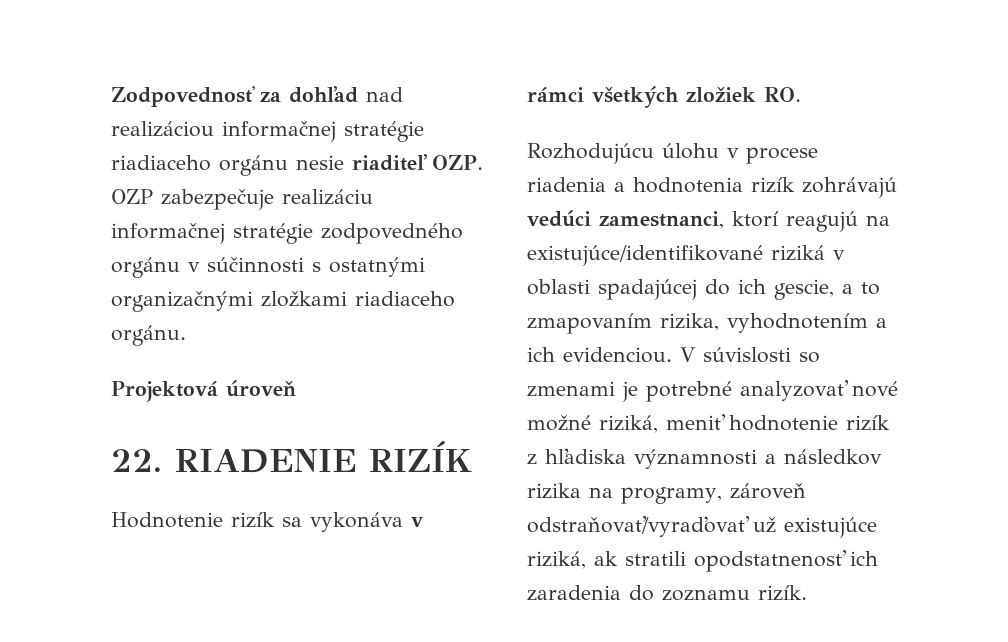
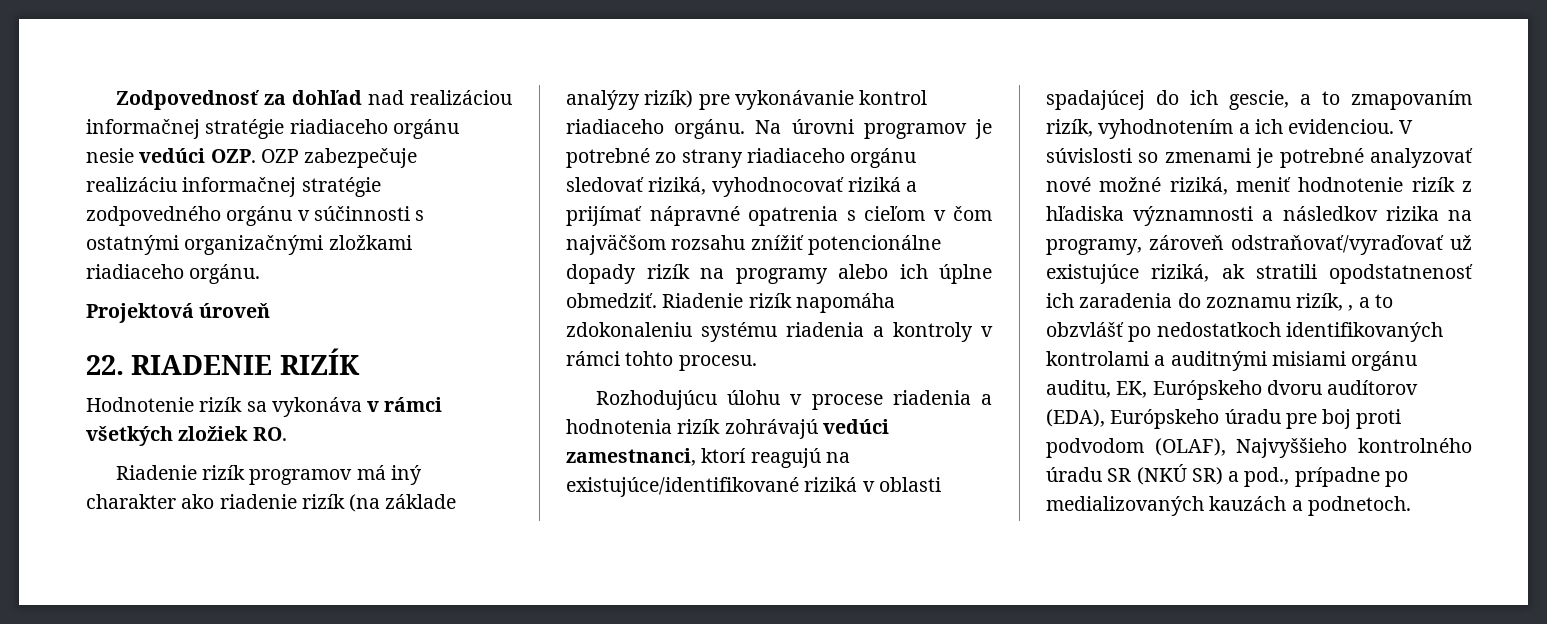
- Zodpovednosť za dohľad nad realizáciou informačnej stratégie riadiaceho orgánu nesie riaditeľ OZP. OZP zabezpečuje realizáciu informačnej stratégie zodpovedného orgánu v súčinnosti s ostatnými organizačnými zložkami riadiaceho orgánu.
+ Zodpovednosť za dohľad nad realizáciou informačnej stratégie riadiaceho orgánu nesie vedúci OZP. OZP zabezpečuje realizáciu informačnej stratégie zodpovedného orgánu v súčinnosti s ostatnými organizačnými zložkami riadiaceho orgánu.
+ Riadenie rizík programov má iný charakter ako riadenie rizík (na základe analýzy rizík) pre vykonávanie kontrol riadiaceho orgánu. Na úrovni programov je potrebné zo strany riadiaceho orgánu sledovať riziká, vyhodnocovať riziká a prijímať nápravné opatrenia s cieľom v čom najväčšom rozsahu znížiť potencionálne dopady rizík na programy alebo ich úplne obmedziť. Riadenie rizík napomáha zdokonaleniu systému riadenia a kontroly v rámci tohto procesu.
- Rozhodujúcu úlohu v procese riadenia a hodnotenia rizík zohrávajú vedúci zamestnanci, ktorí reagujú na existujúce/identifikované riziká v oblasti spadajúcej do ich gescie, a to zmapovaním rizika, vyhodnotením a ich evidenciou.
+ Rozhodujúcu úlohu v procese riadenia a hodnotenia rizík zohrávajú vedúci zamestnanci, ktorí reagujú na existujúce/identifikované riziká v oblasti spadajúcej do ich gescie, a to zmapovaním rizík, vyhodnotením a ich evidenciou.
- V súvislosti so zmenami je potrebné analyzovať nové možné riziká, meniť hodnotenie rizík z hľadiska významnosti a následkov rizika na programy, zároveň odstraňovať/vyraďovať už existujúce riziká, ak stratili opodstatnenosť ich zaradenia do zoznamu rizík.
+ V súvislosti so zmenami je potrebné analyzovať nové možné riziká, meniť hodnotenie rizík z hľadiska významnosti a následkov rizika na programy, zároveň odstraňovať/vyraďovať už existujúce riziká, ak stratili opodstatnenosť ich zaradenia do zoznamu rizík, , a to obzvlášť po nedostatkoch identifikovaných kontrolami a auditnými misiami orgánu auditu, EK, Európskeho dvoru audítorov (EDA), Európskeho úradu pre boj proti podvodom (OLAF), Najvyššieho kontrolného úradu SR (NKÚ SR) a pod., prípadne po medializovaných kauzách a podnetoch.

